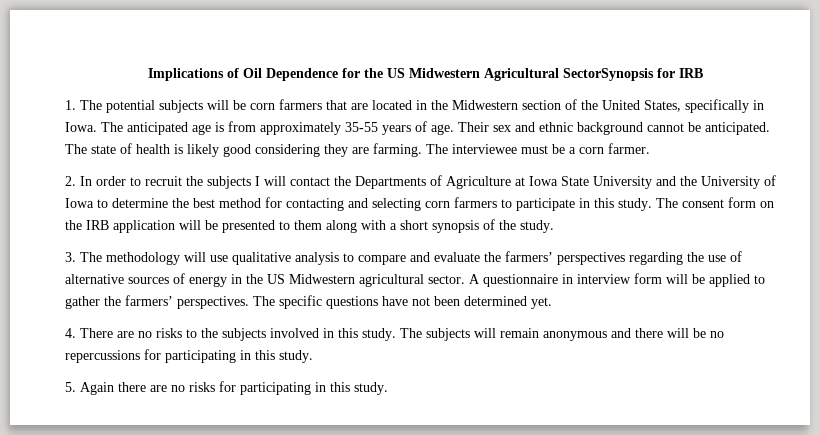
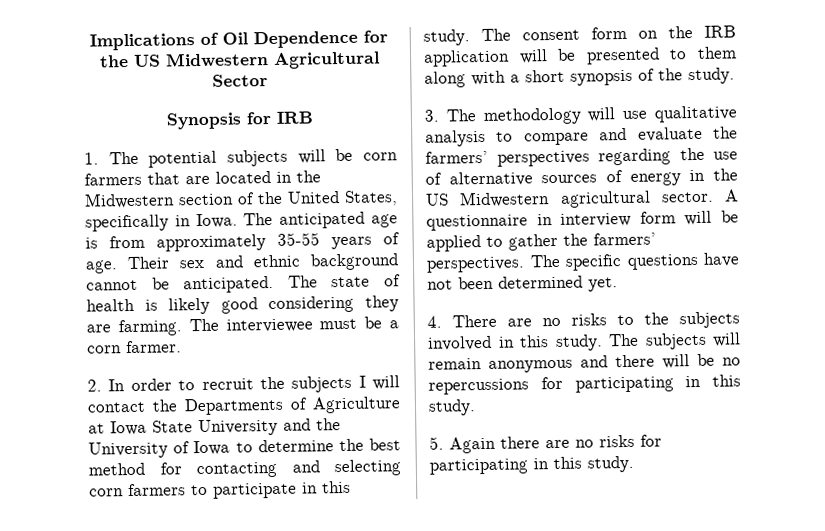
- Implications of Oil Dependence for the US Midwestern Agricultural SectorSynopsis for IRB
+ Implications of Oil Dependence for the US Midwestern Agricultural Sector
+ Synopsis for IRB

